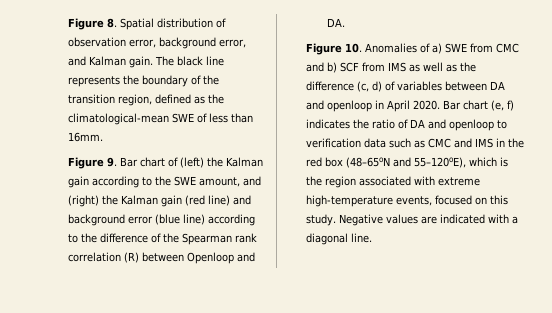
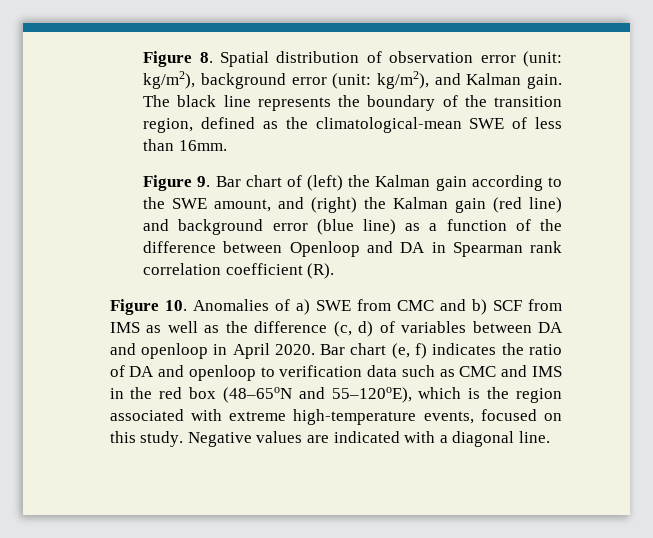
- Figure 8. Spatial distribution of observation error, background error, and Kalman gain.
+ Figure 8. Spatial distribution of observation error (unit: kg/m2), background error (unit: kg/m2), and Kalman gain.
- Figure 9. Bar chart of (left) the Kalman gain according to the SWE amount, and (right) the Kalman gain (red line) and background error (blue line) according to the difference of the Spearman rank correlation (R) between Openloop and DA.
+ Figure 9. Bar chart of (left) the Kalman gain according to the SWE amount, and (right) the Kalman gain (red line) and background error (blue line) as a function of the difference between Openloop and DA in Spearman rank correlation coefficient (R).

